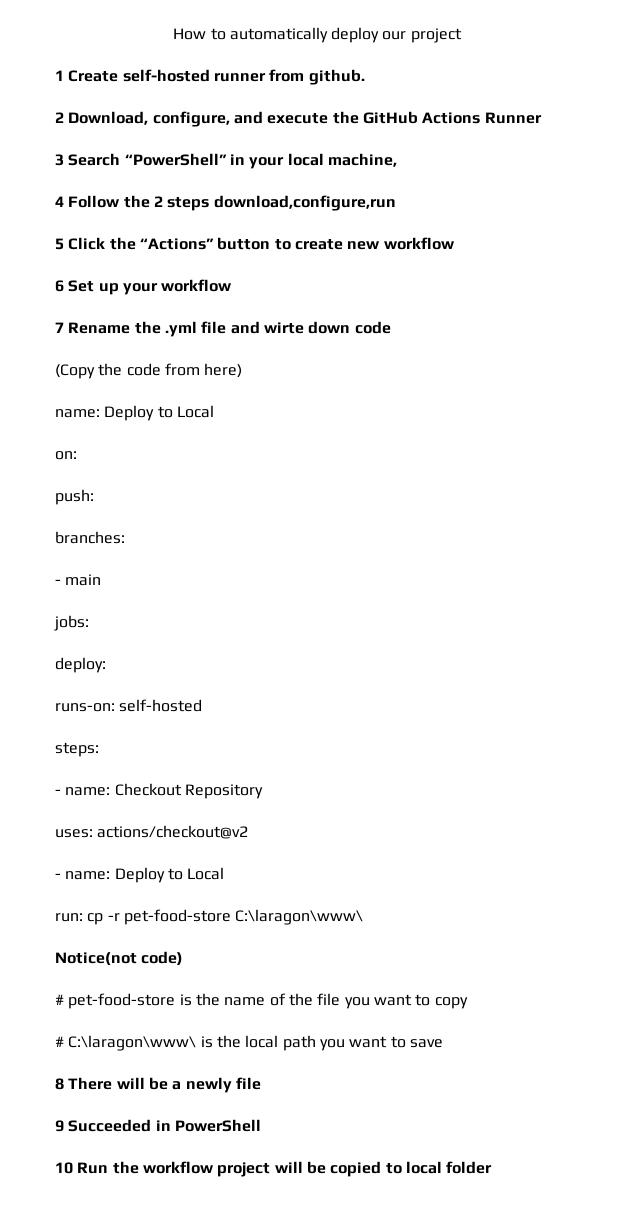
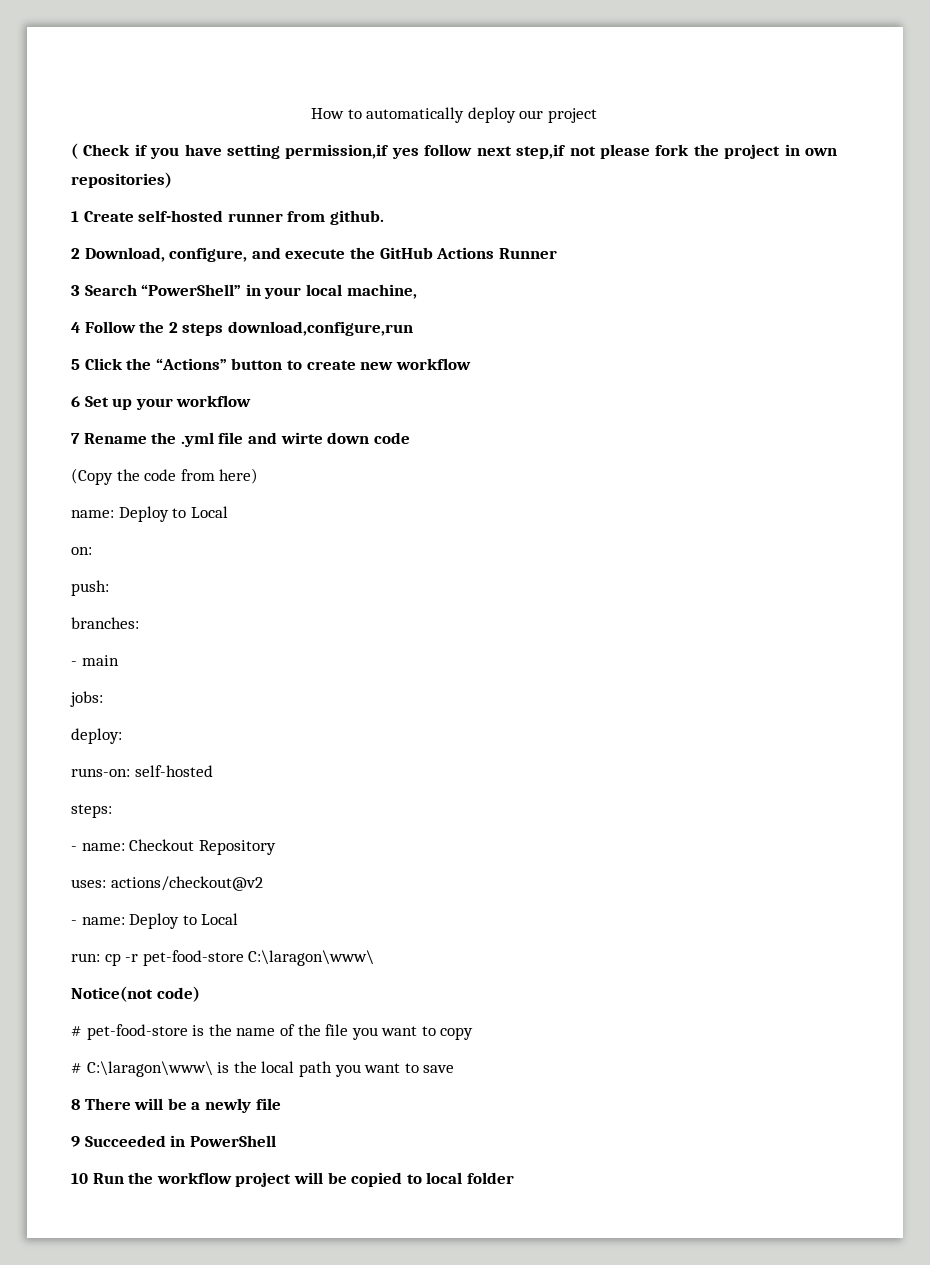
+ ( Check if you have setting permission,if yes follow next step,if not please fork the project in own repositories)

